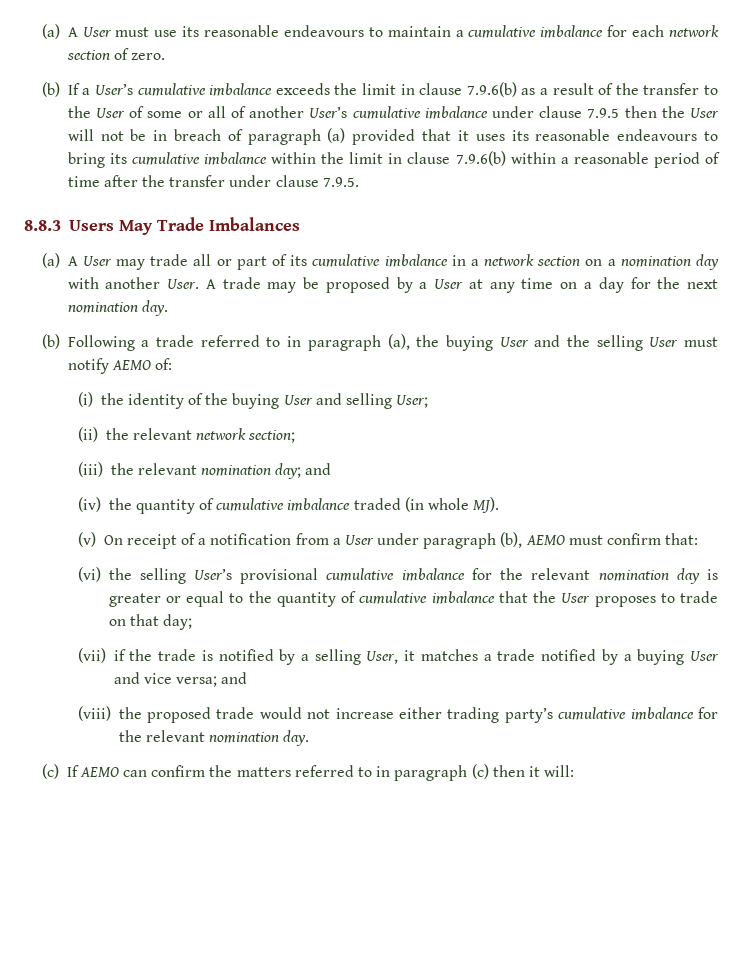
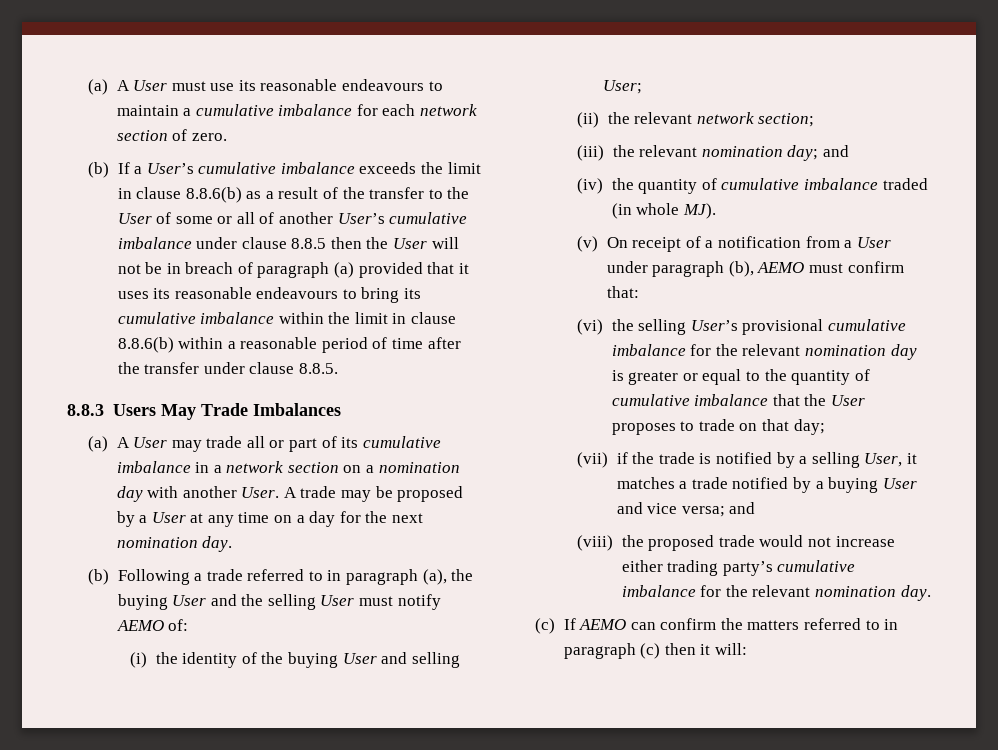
- (b) If a User’s cumulative imbalance exceeds the limit in clause 7.9.6(b) as a result of the transfer to the User of some or all of another User’s cumulative imbalance under clause 7.9.5 then the User will not be in breach of paragraph (a) provided that it uses its reasonable endeavours to bring its cumulative imbalance within the limit in clause 7.9.6(b) within a reasonable period of time after the transfer under clause 7.9.5.
+ (b) If a User’s cumulative imbalance exceeds the limit in clause 8.8.6(b) as a result of the transfer to the User of some or all of another User’s cumulative imbalance under clause 8.8.5 then the User will not be in breach of paragraph (a) provided that it uses its reasonable endeavours to bring its cumulative imbalance within the limit in clause 8.8.6(b) within a reasonable period of time after the transfer under clause 8.8.5.

